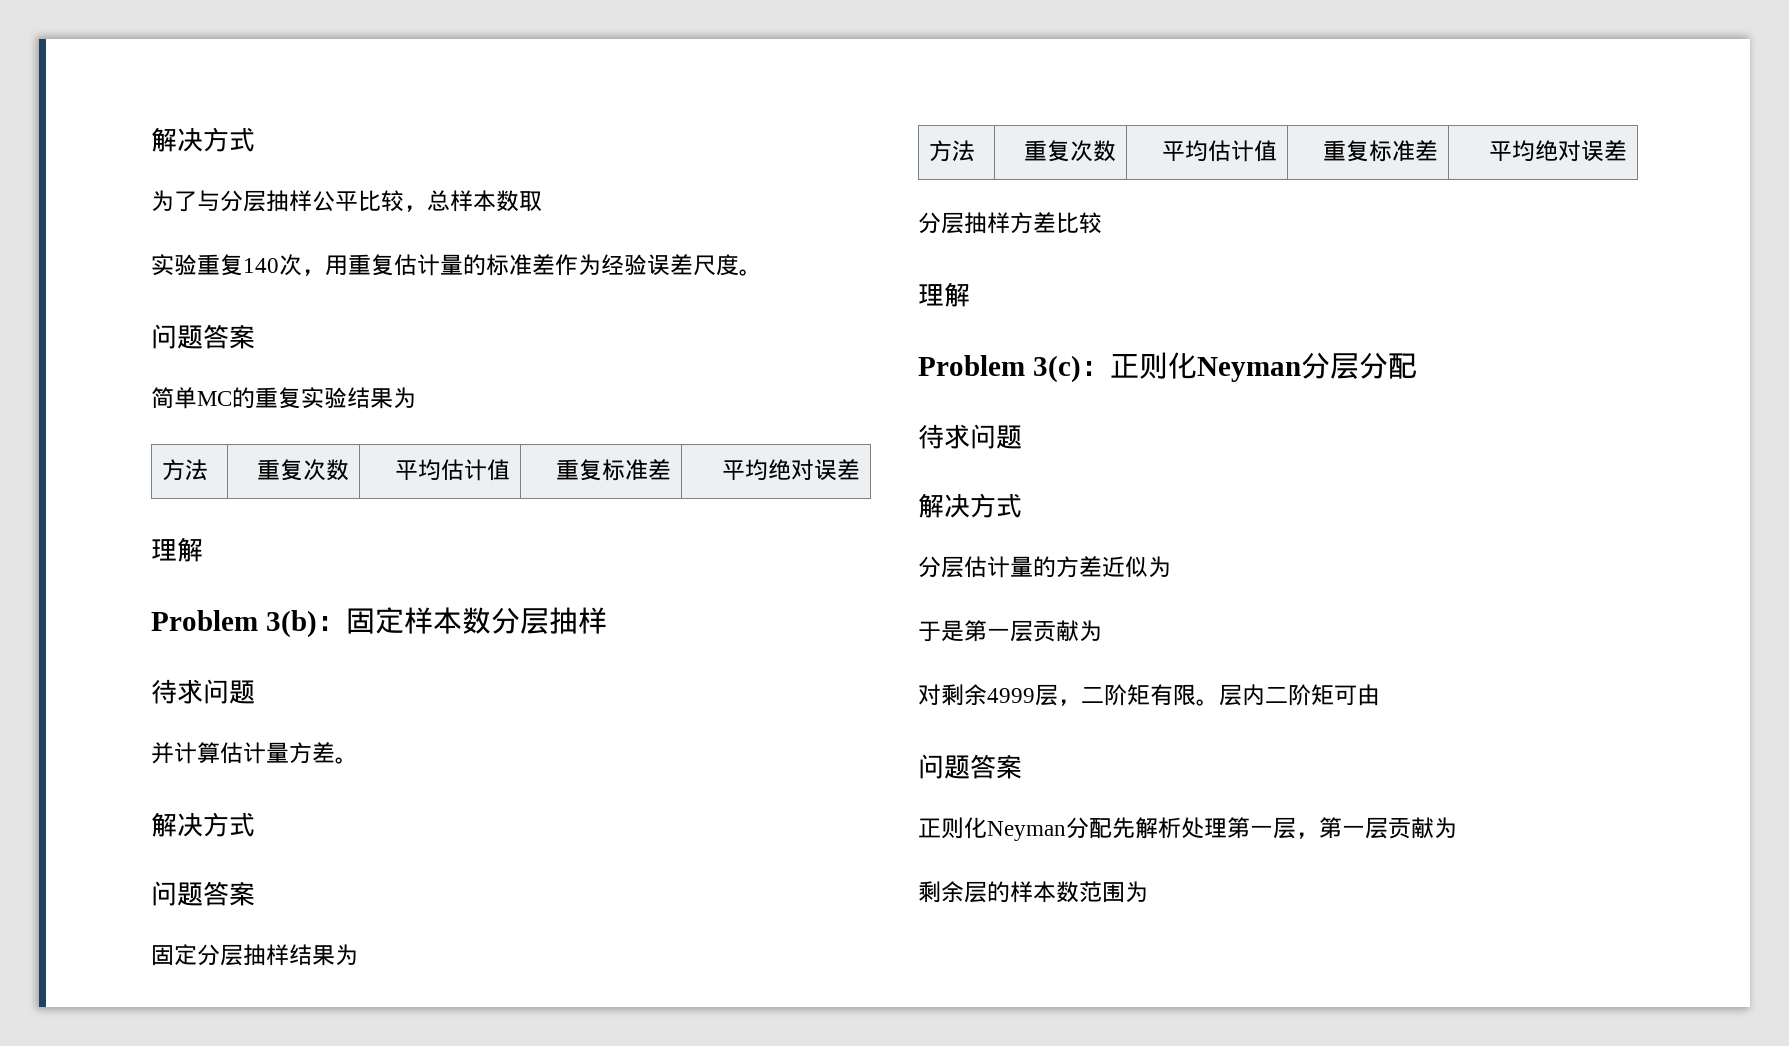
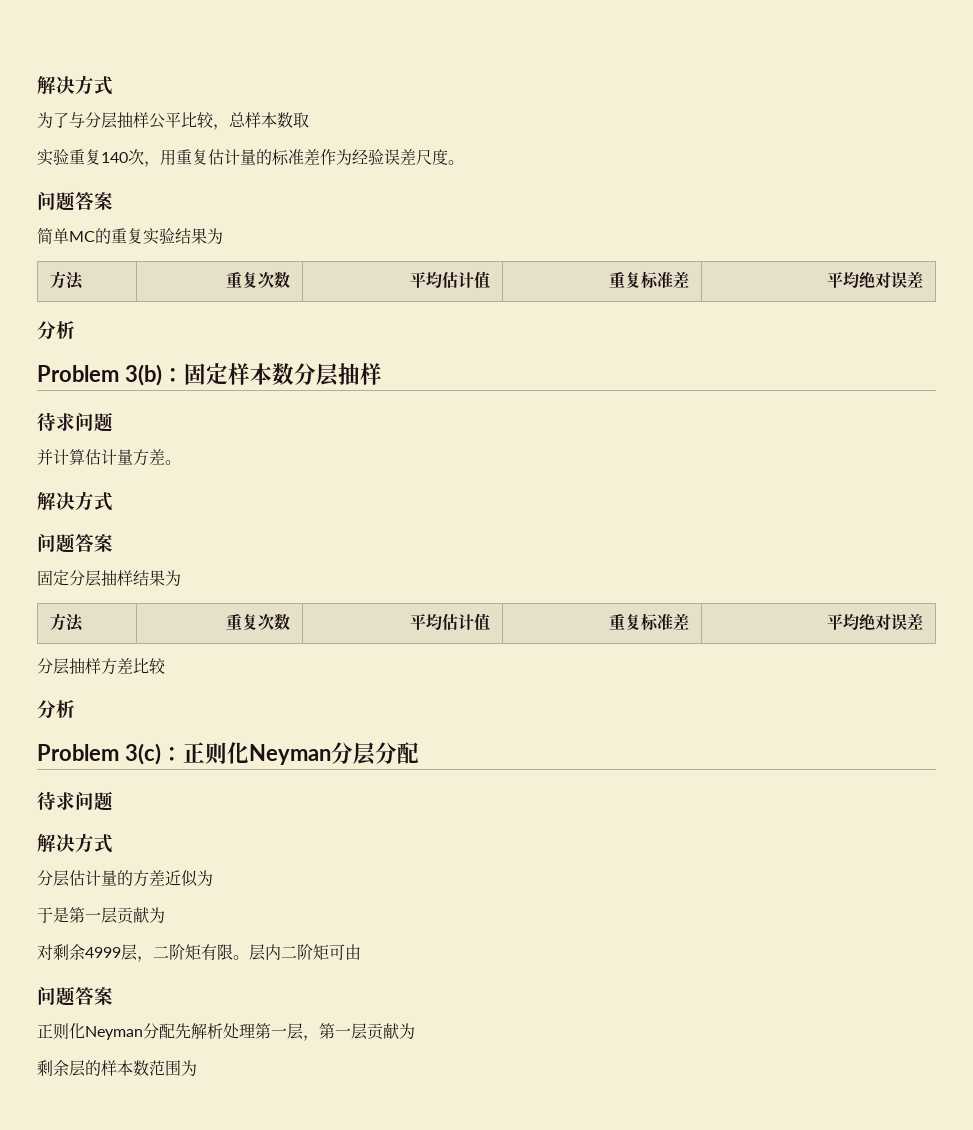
  简单MC的重复实验结果为
  方法 | 重复次数 | 平均估计值 | 重复标准差 | 平均绝对误差
- 理解
+ 分析
  分层抽样方差比较
- 理解
+ 分析

